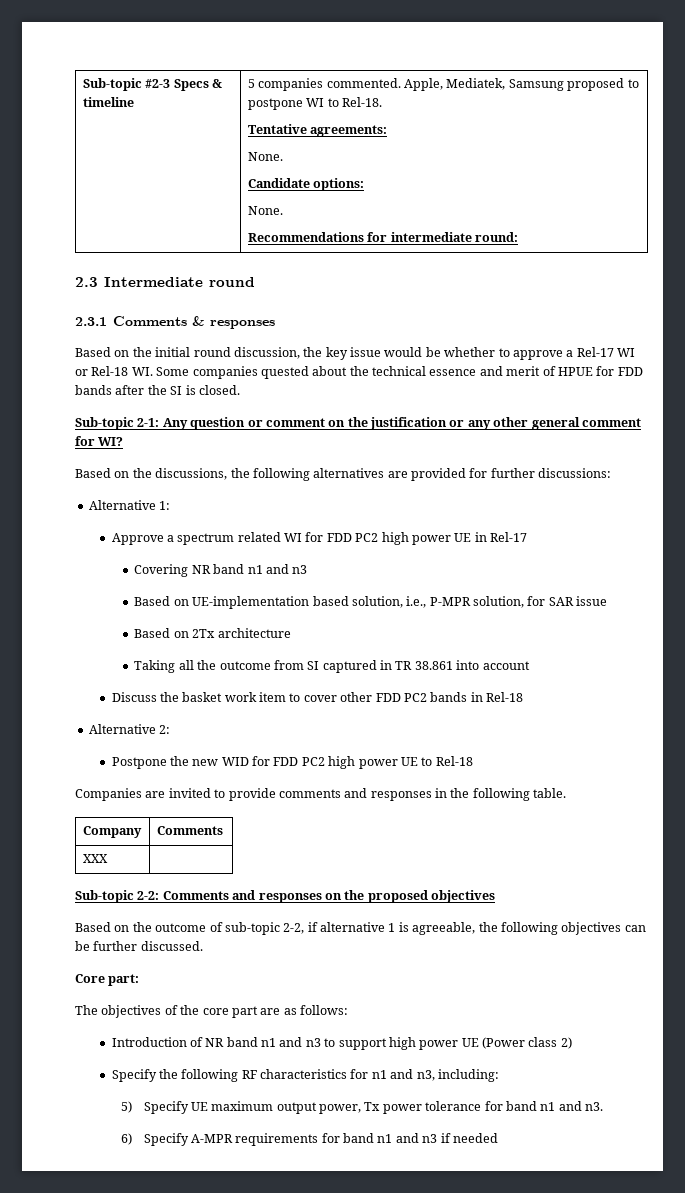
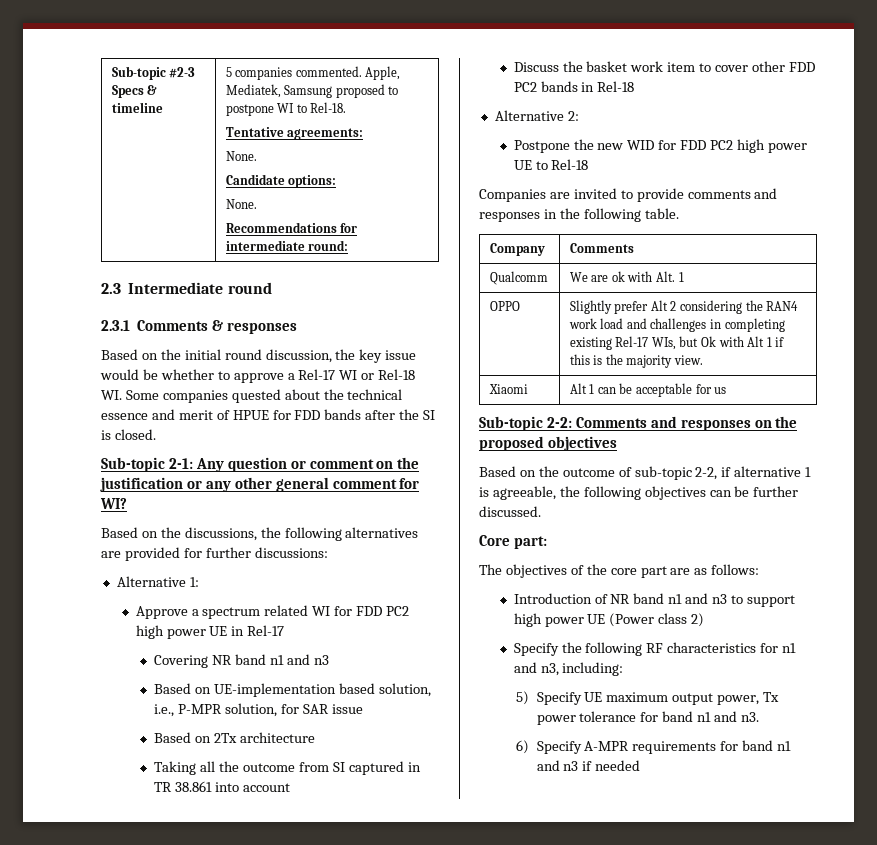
- XXX |
+ Qualcomm | We are ok with Alt. 1
+ OPPO | Slightly prefer Alt 2 considering the RAN4 work load and challenges in completing existing Rel-17 WIs, but Ok with Alt 1 if this is the majority view.
+ Xiaomi | Alt 1 can be acceptable for us

